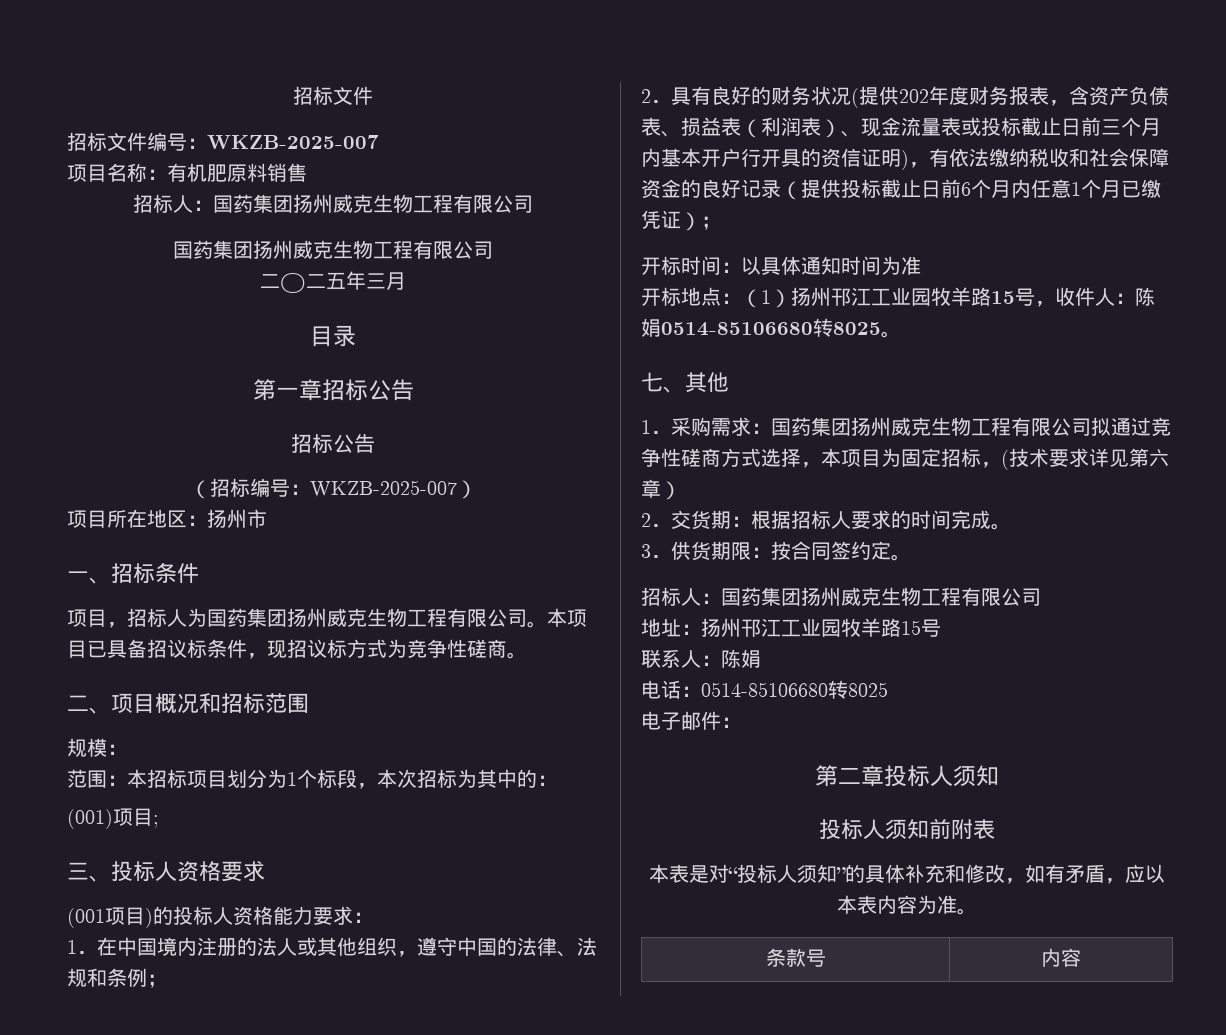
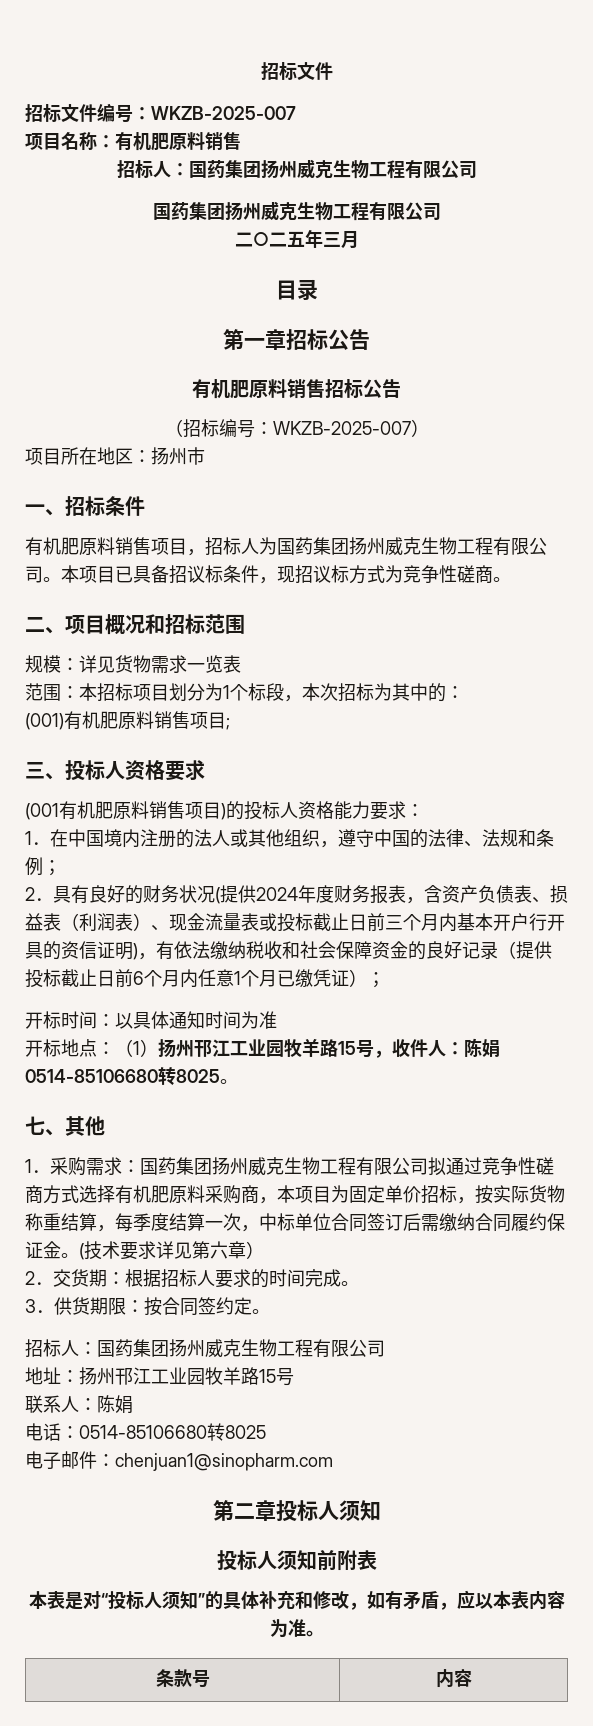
  第一章招标公告
- 招标公告
+ 有机肥原料销售招标公告
- 项目，招标人为国药集团扬州威克生物工程有限公司。
+ 有机肥原料销售项目，招标人为国药集团扬州威克生物工程有限公司。
- 规模：
+ 规模：详见货物需求一览表
- (001)项目;
+ (001)有机肥原料销售项目;
- (001项目)的投标人资格能力要求：
+ (001有机肥原料销售项目)的投标人资格能力要求：
- 2．具有良好的财务状况(提供202年度财务报表，含资产负债表、损益表（利润表）、现金流量表或投标截止日前三个月内基本开户行开具的资信证明)，有依法缴纳税收和社会保障资金的良好记录（提供投标截止日前6个月内任意1个月已缴凭证）；
+ 2．具有良好的财务状况(提供2024年度财务报表，含资产负债表、损益表（利润表）、现金流量表或投标截止日前三个月内基本开户行开具的资信证明)，有依法缴纳税收和社会保障资金的良好记录（提供投标截止日前6个月内任意1个月已缴凭证）；
- 1．采购需求：国药集团扬州威克生物工程有限公司拟通过竞争性磋商方式选择，本项目为固定招标，(技术要求详见第六章）
+ 1．采购需求：国药集团扬州威克生物工程有限公司拟通过竞争性磋商方式选择有机肥原料采购商，本项目为固定单价招标，按实际货物称重结算，每季度结算一次，中标单位合同签订后需缴纳合同履约保证金。(技术要求详见第六章）
- 电子邮件：
+ 电子邮件：chenjuan1@sinopharm.com

